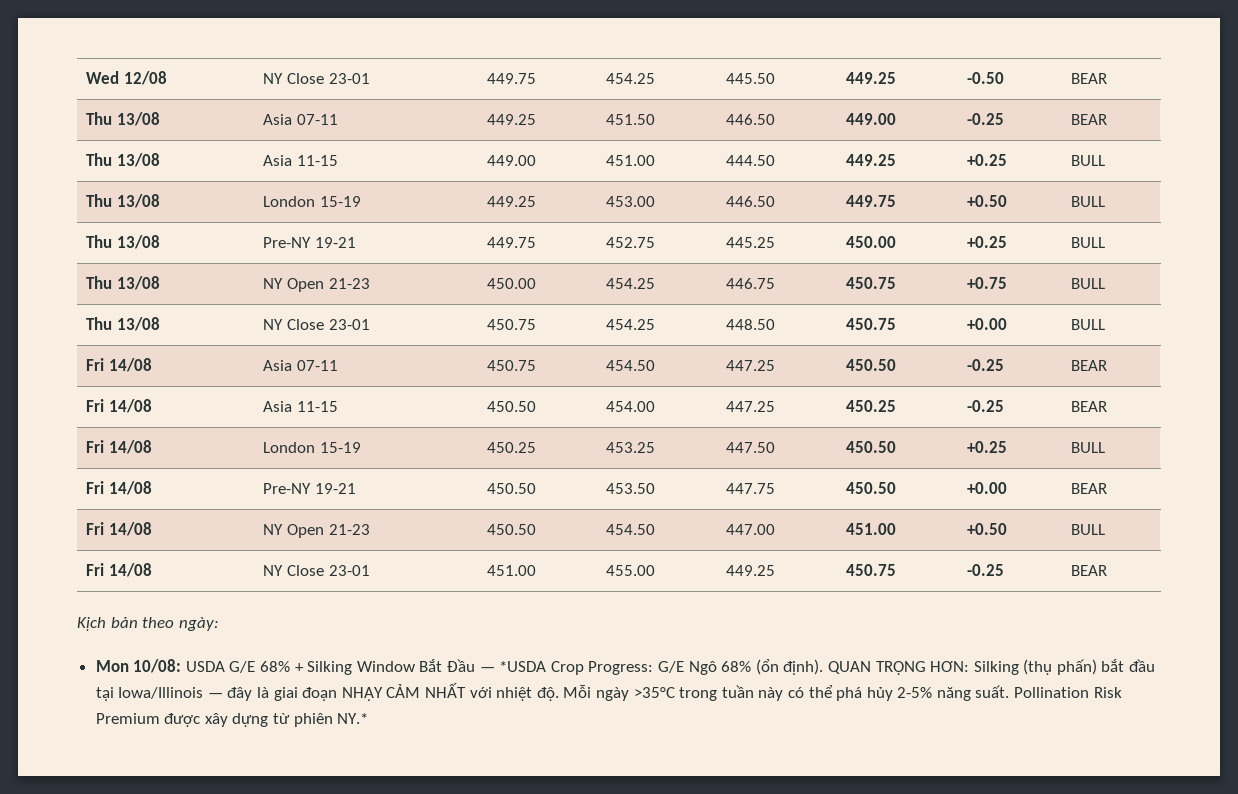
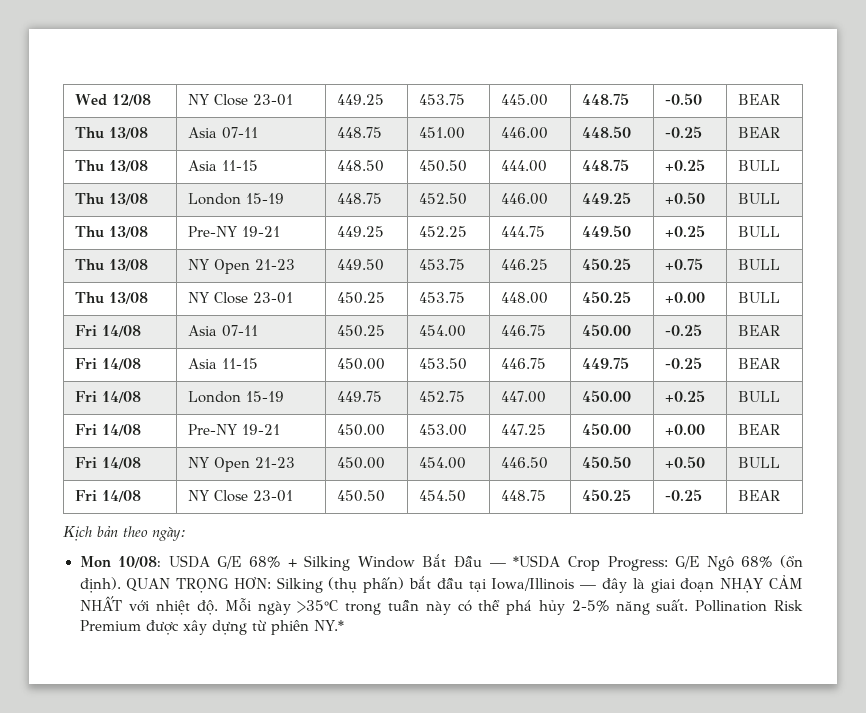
- Wed 12/08 | NY Close 23-01 | 449.75 | 454.25 | 445.50 | 449.25 | -0.50 | BEAR
+ Wed 12/08 | NY Close 23-01 | 449.25 | 453.75 | 445.00 | 448.75 | -0.50 | BEAR
- Thu 13/08 | Asia 07-11 | 449.25 | 451.50 | 446.50 | 449.00 | -0.25 | BEAR
+ Thu 13/08 | Asia 07-11 | 448.75 | 451.00 | 446.00 | 448.50 | -0.25 | BEAR
- Thu 13/08 | Asia 11-15 | 449.00 | 451.00 | 444.50 | 449.25 | +0.25 | BULL
+ Thu 13/08 | Asia 11-15 | 448.50 | 450.50 | 444.00 | 448.75 | +0.25 | BULL
- Thu 13/08 | London 15-19 | 449.25 | 453.00 | 446.50 | 449.75 | +0.50 | BULL
+ Thu 13/08 | London 15-19 | 448.75 | 452.50 | 446.00 | 449.25 | +0.50 | BULL
- Thu 13/08 | Pre-NY 19-21 | 449.75 | 452.75 | 445.25 | 450.00 | +0.25 | BULL
+ Thu 13/08 | Pre-NY 19-21 | 449.25 | 452.25 | 444.75 | 449.50 | +0.25 | BULL
- Thu 13/08 | NY Open 21-23 | 450.00 | 454.25 | 446.75 | 450.75 | +0.75 | BULL
+ Thu 13/08 | NY Open 21-23 | 449.50 | 453.75 | 446.25 | 450.25 | +0.75 | BULL
- Thu 13/08 | NY Close 23-01 | 450.75 | 454.25 | 448.50 | 450.75 | +0.00 | BULL
+ Thu 13/08 | NY Close 23-01 | 450.25 | 453.75 | 448.00 | 450.25 | +0.00 | BULL
- Fri 14/08 | Asia 07-11 | 450.75 | 454.50 | 447.25 | 450.50 | -0.25 | BEAR
+ Fri 14/08 | Asia 07-11 | 450.25 | 454.00 | 446.75 | 450.00 | -0.25 | BEAR
- Fri 14/08 | Asia 11-15 | 450.50 | 454.00 | 447.25 | 450.25 | -0.25 | BEAR
+ Fri 14/08 | Asia 11-15 | 450.00 | 453.50 | 446.75 | 449.75 | -0.25 | BEAR
- Fri 14/08 | London 15-19 | 450.25 | 453.25 | 447.50 | 450.50 | +0.25 | BULL
+ Fri 14/08 | London 15-19 | 449.75 | 452.75 | 447.00 | 450.00 | +0.25 | BULL
- Fri 14/08 | Pre-NY 19-21 | 450.50 | 453.50 | 447.75 | 450.50 | +0.00 | BEAR
+ Fri 14/08 | Pre-NY 19-21 | 450.00 | 453.00 | 447.25 | 450.00 | +0.00 | BEAR
- Fri 14/08 | NY Open 21-23 | 450.50 | 454.50 | 447.00 | 451.00 | +0.50 | BULL
+ Fri 14/08 | NY Open 21-23 | 450.00 | 454.00 | 446.50 | 450.50 | +0.50 | BULL
- Fri 14/08 | NY Close 23-01 | 451.00 | 455.00 | 449.25 | 450.75 | -0.25 | BEAR
+ Fri 14/08 | NY Close 23-01 | 450.50 | 454.50 | 448.75 | 450.25 | -0.25 | BEAR

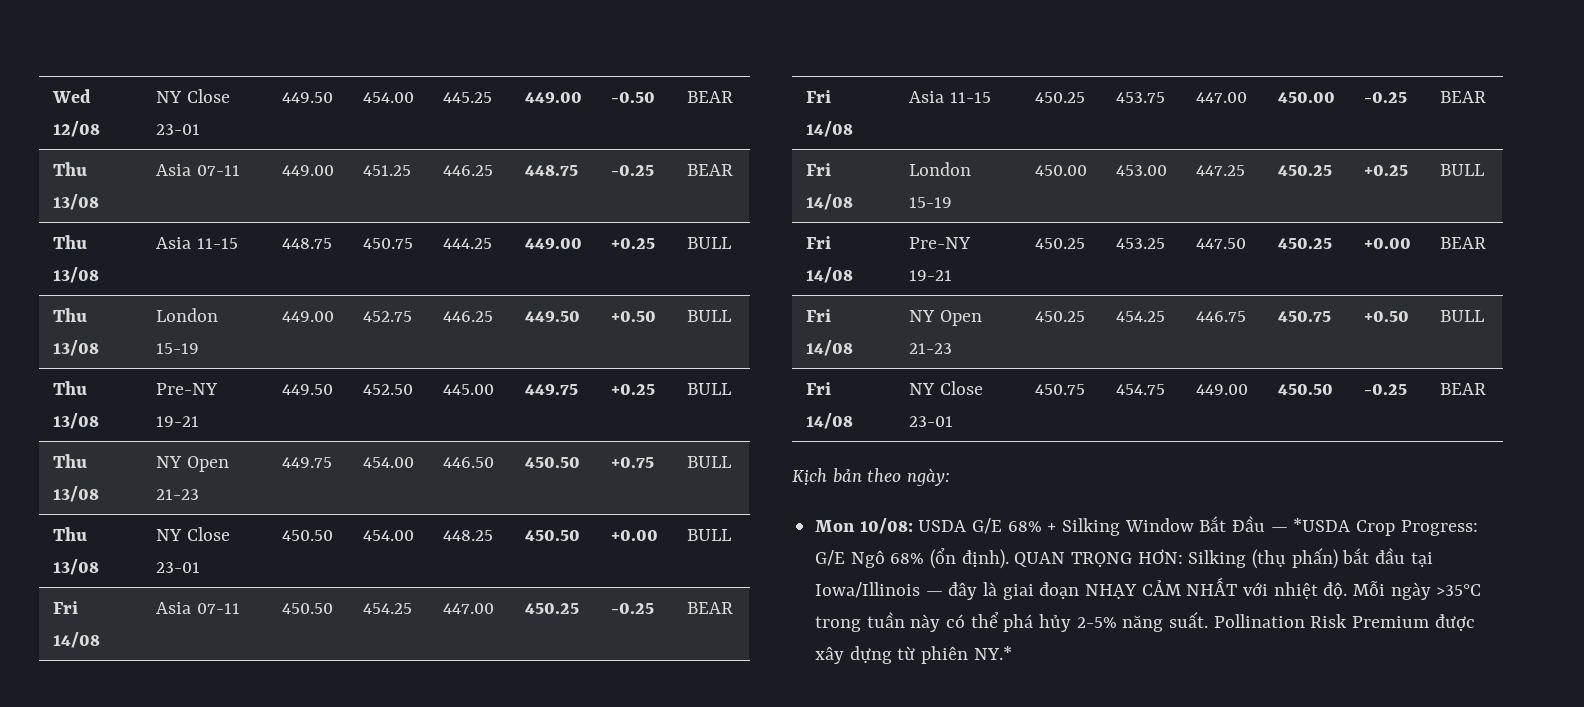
- Wed 12/08 | NY Close 23-01 | 449.25 | 453.75 | 445.00 | 448.75 | -0.50 | BEAR
+ Wed 12/08 | NY Close 23-01 | 449.50 | 454.00 | 445.25 | 449.00 | -0.50 | BEAR
- Thu 13/08 | Asia 07-11 | 448.75 | 451.00 | 446.00 | 448.50 | -0.25 | BEAR
+ Thu 13/08 | Asia 07-11 | 449.00 | 451.25 | 446.25 | 448.75 | -0.25 | BEAR
- Thu 13/08 | Asia 11-15 | 448.50 | 450.50 | 444.00 | 448.75 | +0.25 | BULL
+ Thu 13/08 | Asia 11-15 | 448.75 | 450.75 | 444.25 | 449.00 | +0.25 | BULL
- Thu 13/08 | London 15-19 | 448.75 | 452.50 | 446.00 | 449.25 | +0.50 | BULL
+ Thu 13/08 | London 15-19 | 449.00 | 452.75 | 446.25 | 449.50 | +0.50 | BULL
- Thu 13/08 | Pre-NY 19-21 | 449.25 | 452.25 | 444.75 | 449.50 | +0.25 | BULL
+ Thu 13/08 | Pre-NY 19-21 | 449.50 | 452.50 | 445.00 | 449.75 | +0.25 | BULL
- Thu 13/08 | NY Open 21-23 | 449.50 | 453.75 | 446.25 | 450.25 | +0.75 | BULL
+ Thu 13/08 | NY Open 21-23 | 449.75 | 454.00 | 446.50 | 450.50 | +0.75 | BULL
- Thu 13/08 | NY Close 23-01 | 450.25 | 453.75 | 448.00 | 450.25 | +0.00 | BULL
+ Thu 13/08 | NY Close 23-01 | 450.50 | 454.00 | 448.25 | 450.50 | +0.00 | BULL
- Fri 14/08 | Asia 07-11 | 450.25 | 454.00 | 446.75 | 450.00 | -0.25 | BEAR
+ Fri 14/08 | Asia 07-11 | 450.50 | 454.25 | 447.00 | 450.25 | -0.25 | BEAR
- Fri 14/08 | Asia 11-15 | 450.00 | 453.50 | 446.75 | 449.75 | -0.25 | BEAR
+ Fri 14/08 | Asia 11-15 | 450.25 | 453.75 | 447.00 | 450.00 | -0.25 | BEAR
- Fri 14/08 | London 15-19 | 449.75 | 452.75 | 447.00 | 450.00 | +0.25 | BULL
+ Fri 14/08 | London 15-19 | 450.00 | 453.00 | 447.25 | 450.25 | +0.25 | BULL
- Fri 14/08 | Pre-NY 19-21 | 450.00 | 453.00 | 447.25 | 450.00 | +0.00 | BEAR
+ Fri 14/08 | Pre-NY 19-21 | 450.25 | 453.25 | 447.50 | 450.25 | +0.00 | BEAR
- Fri 14/08 | NY Open 21-23 | 450.00 | 454.00 | 446.50 | 450.50 | +0.50 | BULL
+ Fri 14/08 | NY Open 21-23 | 450.25 | 454.25 | 446.75 | 450.75 | +0.50 | BULL
- Fri 14/08 | NY Close 23-01 | 450.50 | 454.50 | 448.75 | 450.25 | -0.25 | BEAR
+ Fri 14/08 | NY Close 23-01 | 450.75 | 454.75 | 449.00 | 450.50 | -0.25 | BEAR

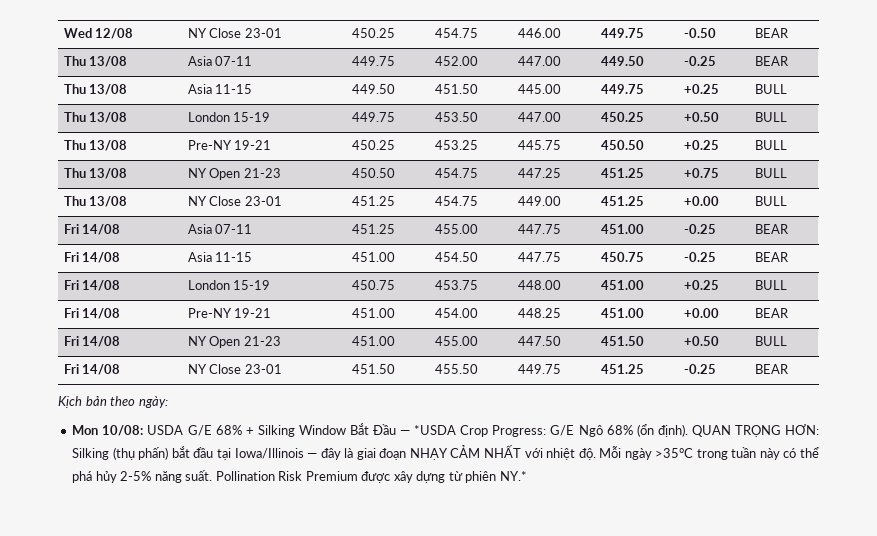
- Wed 12/08 | NY Close 23-01 | 449.50 | 454.00 | 445.25 | 449.00 | -0.50 | BEAR
+ Wed 12/08 | NY Close 23-01 | 450.25 | 454.75 | 446.00 | 449.75 | -0.50 | BEAR
- Thu 13/08 | Asia 07-11 | 449.00 | 451.25 | 446.25 | 448.75 | -0.25 | BEAR
+ Thu 13/08 | Asia 07-11 | 449.75 | 452.00 | 447.00 | 449.50 | -0.25 | BEAR
- Thu 13/08 | Asia 11-15 | 448.75 | 450.75 | 444.25 | 449.00 | +0.25 | BULL
- Thu 13/08 | London 15-19 | 449.00 | 452.75 | 446.25 | 449.50 | +0.50 | BULL
- Thu 13/08 | Pre-NY 19-21 | 449.50 | 452.50 | 445.00 | 449.75 | +0.25 | BULL
+ Thu 13/08 | Asia 11-15 | 449.50 | 451.50 | 445.00 | 449.75 | +0.25 | BULL
+ Thu 13/08 | London 15-19 | 449.75 | 453.50 | 447.00 | 450.25 | +0.50 | BULL
+ Thu 13/08 | Pre-NY 19-21 | 450.25 | 453.25 | 445.75 | 450.50 | +0.25 | BULL
- Thu 13/08 | NY Open 21-23 | 449.75 | 454.00 | 446.50 | 450.50 | +0.75 | BULL
+ Thu 13/08 | NY Open 21-23 | 450.50 | 454.75 | 447.25 | 451.25 | +0.75 | BULL
- Thu 13/08 | NY Close 23-01 | 450.50 | 454.00 | 448.25 | 450.50 | +0.00 | BULL
+ Thu 13/08 | NY Close 23-01 | 451.25 | 454.75 | 449.00 | 451.25 | +0.00 | BULL
- Fri 14/08 | Asia 07-11 | 450.50 | 454.25 | 447.00 | 450.25 | -0.25 | BEAR
+ Fri 14/08 | Asia 07-11 | 451.25 | 455.00 | 447.75 | 451.00 | -0.25 | BEAR
- Fri 14/08 | Asia 11-15 | 450.25 | 453.75 | 447.00 | 450.00 | -0.25 | BEAR
+ Fri 14/08 | Asia 11-15 | 451.00 | 454.50 | 447.75 | 450.75 | -0.25 | BEAR
- Fri 14/08 | London 15-19 | 450.00 | 453.00 | 447.25 | 450.25 | +0.25 | BULL
+ Fri 14/08 | London 15-19 | 450.75 | 453.75 | 448.00 | 451.00 | +0.25 | BULL
- Fri 14/08 | Pre-NY 19-21 | 450.25 | 453.25 | 447.50 | 450.25 | +0.00 | BEAR
+ Fri 14/08 | Pre-NY 19-21 | 451.00 | 454.00 | 448.25 | 451.00 | +0.00 | BEAR
- Fri 14/08 | NY Open 21-23 | 450.25 | 454.25 | 446.75 | 450.75 | +0.50 | BULL
+ Fri 14/08 | NY Open 21-23 | 451.00 | 455.00 | 447.50 | 451.50 | +0.50 | BULL
- Fri 14/08 | NY Close 23-01 | 450.75 | 454.75 | 449.00 | 450.50 | -0.25 | BEAR
+ Fri 14/08 | NY Close 23-01 | 451.50 | 455.50 | 449.75 | 451.25 | -0.25 | BEAR

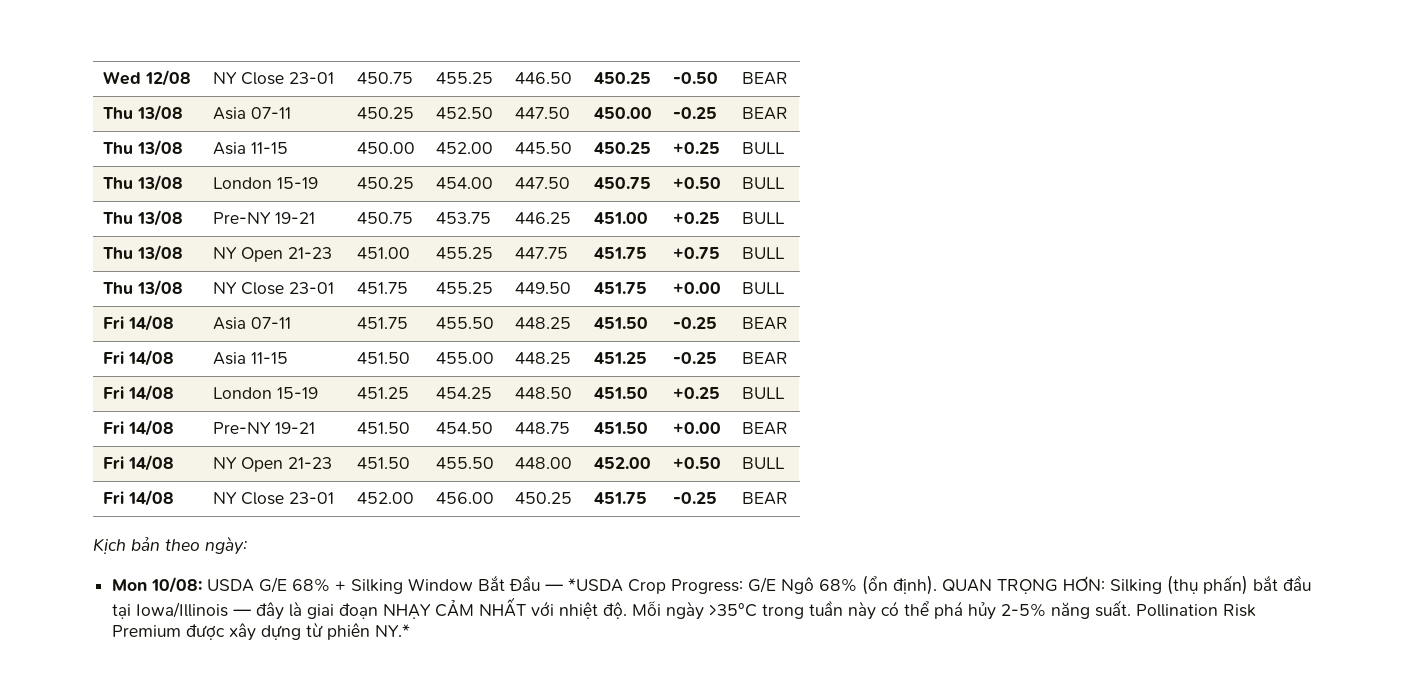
- Wed 12/08 | NY Close 23-01 | 450.25 | 454.75 | 446.00 | 449.75 | -0.50 | BEAR
+ Wed 12/08 | NY Close 23-01 | 450.75 | 455.25 | 446.50 | 450.25 | -0.50 | BEAR
- Thu 13/08 | Asia 07-11 | 449.75 | 452.00 | 447.00 | 449.50 | -0.25 | BEAR
+ Thu 13/08 | Asia 07-11 | 450.25 | 452.50 | 447.50 | 450.00 | -0.25 | BEAR
- Thu 13/08 | Asia 11-15 | 449.50 | 451.50 | 445.00 | 449.75 | +0.25 | BULL
+ Thu 13/08 | Asia 11-15 | 450.00 | 452.00 | 445.50 | 450.25 | +0.25 | BULL
- Thu 13/08 | London 15-19 | 449.75 | 453.50 | 447.00 | 450.25 | +0.50 | BULL
+ Thu 13/08 | London 15-19 | 450.25 | 454.00 | 447.50 | 450.75 | +0.50 | BULL
- Thu 13/08 | Pre-NY 19-21 | 450.25 | 453.25 | 445.75 | 450.50 | +0.25 | BULL
+ Thu 13/08 | Pre-NY 19-21 | 450.75 | 453.75 | 446.25 | 451.00 | +0.25 | BULL
- Thu 13/08 | NY Open 21-23 | 450.50 | 454.75 | 447.25 | 451.25 | +0.75 | BULL
+ Thu 13/08 | NY Open 21-23 | 451.00 | 455.25 | 447.75 | 451.75 | +0.75 | BULL
- Thu 13/08 | NY Close 23-01 | 451.25 | 454.75 | 449.00 | 451.25 | +0.00 | BULL
+ Thu 13/08 | NY Close 23-01 | 451.75 | 455.25 | 449.50 | 451.75 | +0.00 | BULL
- Fri 14/08 | Asia 07-11 | 451.25 | 455.00 | 447.75 | 451.00 | -0.25 | BEAR
+ Fri 14/08 | Asia 07-11 | 451.75 | 455.50 | 448.25 | 451.50 | -0.25 | BEAR
- Fri 14/08 | Asia 11-15 | 451.00 | 454.50 | 447.75 | 450.75 | -0.25 | BEAR
+ Fri 14/08 | Asia 11-15 | 451.50 | 455.00 | 448.25 | 451.25 | -0.25 | BEAR
- Fri 14/08 | London 15-19 | 450.75 | 453.75 | 448.00 | 451.00 | +0.25 | BULL
+ Fri 14/08 | London 15-19 | 451.25 | 454.25 | 448.50 | 451.50 | +0.25 | BULL
- Fri 14/08 | Pre-NY 19-21 | 451.00 | 454.00 | 448.25 | 451.00 | +0.00 | BEAR
+ Fri 14/08 | Pre-NY 19-21 | 451.50 | 454.50 | 448.75 | 451.50 | +0.00 | BEAR
- Fri 14/08 | NY Open 21-23 | 451.00 | 455.00 | 447.50 | 451.50 | +0.50 | BULL
+ Fri 14/08 | NY Open 21-23 | 451.50 | 455.50 | 448.00 | 452.00 | +0.50 | BULL
- Fri 14/08 | NY Close 23-01 | 451.50 | 455.50 | 449.75 | 451.25 | -0.25 | BEAR
+ Fri 14/08 | NY Close 23-01 | 452.00 | 456.00 | 450.25 | 451.75 | -0.25 | BEAR

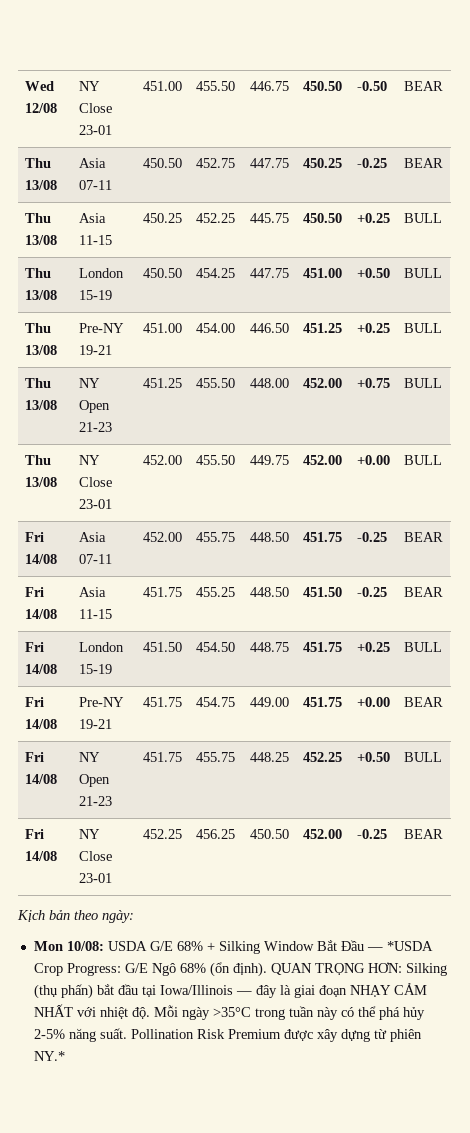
- Wed 12/08 | NY Close 23-01 | 450.75 | 455.25 | 446.50 | 450.25 | -0.50 | BEAR
+ Wed 12/08 | NY Close 23-01 | 451.00 | 455.50 | 446.75 | 450.50 | -0.50 | BEAR
- Thu 13/08 | Asia 07-11 | 450.25 | 452.50 | 447.50 | 450.00 | -0.25 | BEAR
+ Thu 13/08 | Asia 07-11 | 450.50 | 452.75 | 447.75 | 450.25 | -0.25 | BEAR
- Thu 13/08 | Asia 11-15 | 450.00 | 452.00 | 445.50 | 450.25 | +0.25 | BULL
+ Thu 13/08 | Asia 11-15 | 450.25 | 452.25 | 445.75 | 450.50 | +0.25 | BULL
- Thu 13/08 | London 15-19 | 450.25 | 454.00 | 447.50 | 450.75 | +0.50 | BULL
+ Thu 13/08 | London 15-19 | 450.50 | 454.25 | 447.75 | 451.00 | +0.50 | BULL
- Thu 13/08 | Pre-NY 19-21 | 450.75 | 453.75 | 446.25 | 451.00 | +0.25 | BULL
+ Thu 13/08 | Pre-NY 19-21 | 451.00 | 454.00 | 446.50 | 451.25 | +0.25 | BULL
- Thu 13/08 | NY Open 21-23 | 451.00 | 455.25 | 447.75 | 451.75 | +0.75 | BULL
+ Thu 13/08 | NY Open 21-23 | 451.25 | 455.50 | 448.00 | 452.00 | +0.75 | BULL
- Thu 13/08 | NY Close 23-01 | 451.75 | 455.25 | 449.50 | 451.75 | +0.00 | BULL
+ Thu 13/08 | NY Close 23-01 | 452.00 | 455.50 | 449.75 | 452.00 | +0.00 | BULL
- Fri 14/08 | Asia 07-11 | 451.75 | 455.50 | 448.25 | 451.50 | -0.25 | BEAR
+ Fri 14/08 | Asia 07-11 | 452.00 | 455.75 | 448.50 | 451.75 | -0.25 | BEAR
- Fri 14/08 | Asia 11-15 | 451.50 | 455.00 | 448.25 | 451.25 | -0.25 | BEAR
+ Fri 14/08 | Asia 11-15 | 451.75 | 455.25 | 448.50 | 451.50 | -0.25 | BEAR
- Fri 14/08 | London 15-19 | 451.25 | 454.25 | 448.50 | 451.50 | +0.25 | BULL
+ Fri 14/08 | London 15-19 | 451.50 | 454.50 | 448.75 | 451.75 | +0.25 | BULL
- Fri 14/08 | Pre-NY 19-21 | 451.50 | 454.50 | 448.75 | 451.50 | +0.00 | BEAR
+ Fri 14/08 | Pre-NY 19-21 | 451.75 | 454.75 | 449.00 | 451.75 | +0.00 | BEAR
- Fri 14/08 | NY Open 21-23 | 451.50 | 455.50 | 448.00 | 452.00 | +0.50 | BULL
+ Fri 14/08 | NY Open 21-23 | 451.75 | 455.75 | 448.25 | 452.25 | +0.50 | BULL
- Fri 14/08 | NY Close 23-01 | 452.00 | 456.00 | 450.25 | 451.75 | -0.25 | BEAR
+ Fri 14/08 | NY Close 23-01 | 452.25 | 456.25 | 450.50 | 452.00 | -0.25 | BEAR

